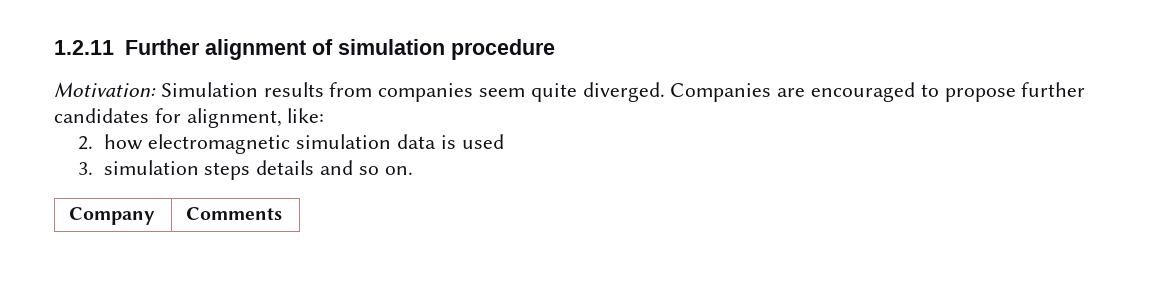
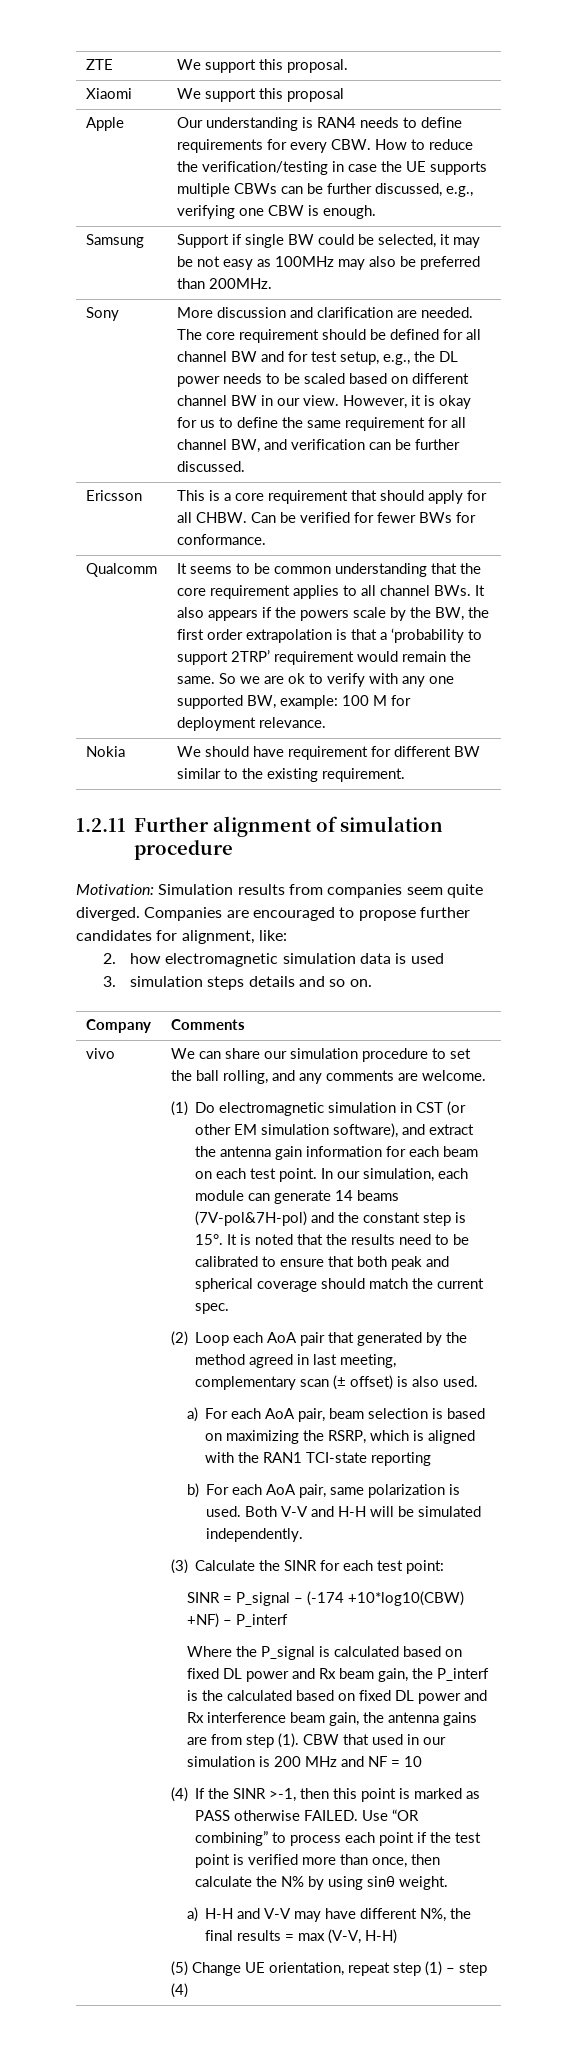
+ ZTE | We support this proposal.
+ Xiaomi | We support this proposal
+ Apple | Our understanding is RAN4 needs to define requirements for every CBW. How to reduce the verification/testing in case the UE supports multiple CBWs can be further discussed, e.g., verifying one CBW is enough.
+ Samsung | Support if single BW could be selected, it may be not easy as 100MHz may also be preferred than 200MHz.
+ Sony | More discussion and clarification are needed. The core requirement should be defined for all channel BW and for test setup, e.g., the DL power needs to be scaled based on different channel BW in our view. However, it is okay for us to define the same requirement for all channel BW, and verification can be further discussed.
+ Ericsson | This is a core requirement that should apply for all CHBW. Can be verified for fewer BWs for conformance.
+ Qualcomm | It seems to be common understanding that the core requirement applies to all channel BWs. It also appears if the powers scale by the BW, the first order extrapolation is that a ‘probability to support 2TRP’ requirement would remain the same. So we are ok to verify with any one supported BW, example: 100 M for deployment relevance.
+ Nokia | We should have requirement for different BW similar to the existing requirement.
+ vivo | We can share our simulation procedure to set the ball rolling, and any comments are welcome.
+ (1) Do electromagnetic simulation in CST (or other EM simulation software), and extract the antenna gain information for each beam on each test point. In our simulation, each module can generate 14 beams (7V-pol&7H-pol) and the constant step is 15°. It is noted that the results need to be calibrated to ensure that both peak and spherical coverage should match the current spec.
+ (2) Loop each AoA pair that generated by the method agreed in last meeting, complementary scan (± offset) is also used.
+ a) For each AoA pair, beam selection is based on maximizing the RSRP, which is aligned with the RAN1 TCI-state reporting
+ b) For each AoA pair, same polarization is used. Both V-V and H-H will be simulated independently.
+ (3) Calculate the SINR for each test point:
+ SINR = P_signal – (-174 +10*log10(CBW) +NF) – P_interf
+ Where the P_signal is calculated based on fixed DL power and Rx beam gain, the P_interf is the calculated based on fixed DL power and Rx interference beam gain, the antenna gains are from step (1). CBW that used in our simulation is 200 MHz and NF = 10
+ (4) If the SINR >-1, then this point is marked as PASS otherwise FAILED. Use “OR combining” to process each point if the test point is verified more than once, then calculate the N% by using sinθ weight.
+ a) H-H and V-V may have different N%, the final results = max (V-V, H-H)
+ (5) Change UE orientation, repeat step (1) – step (4)

